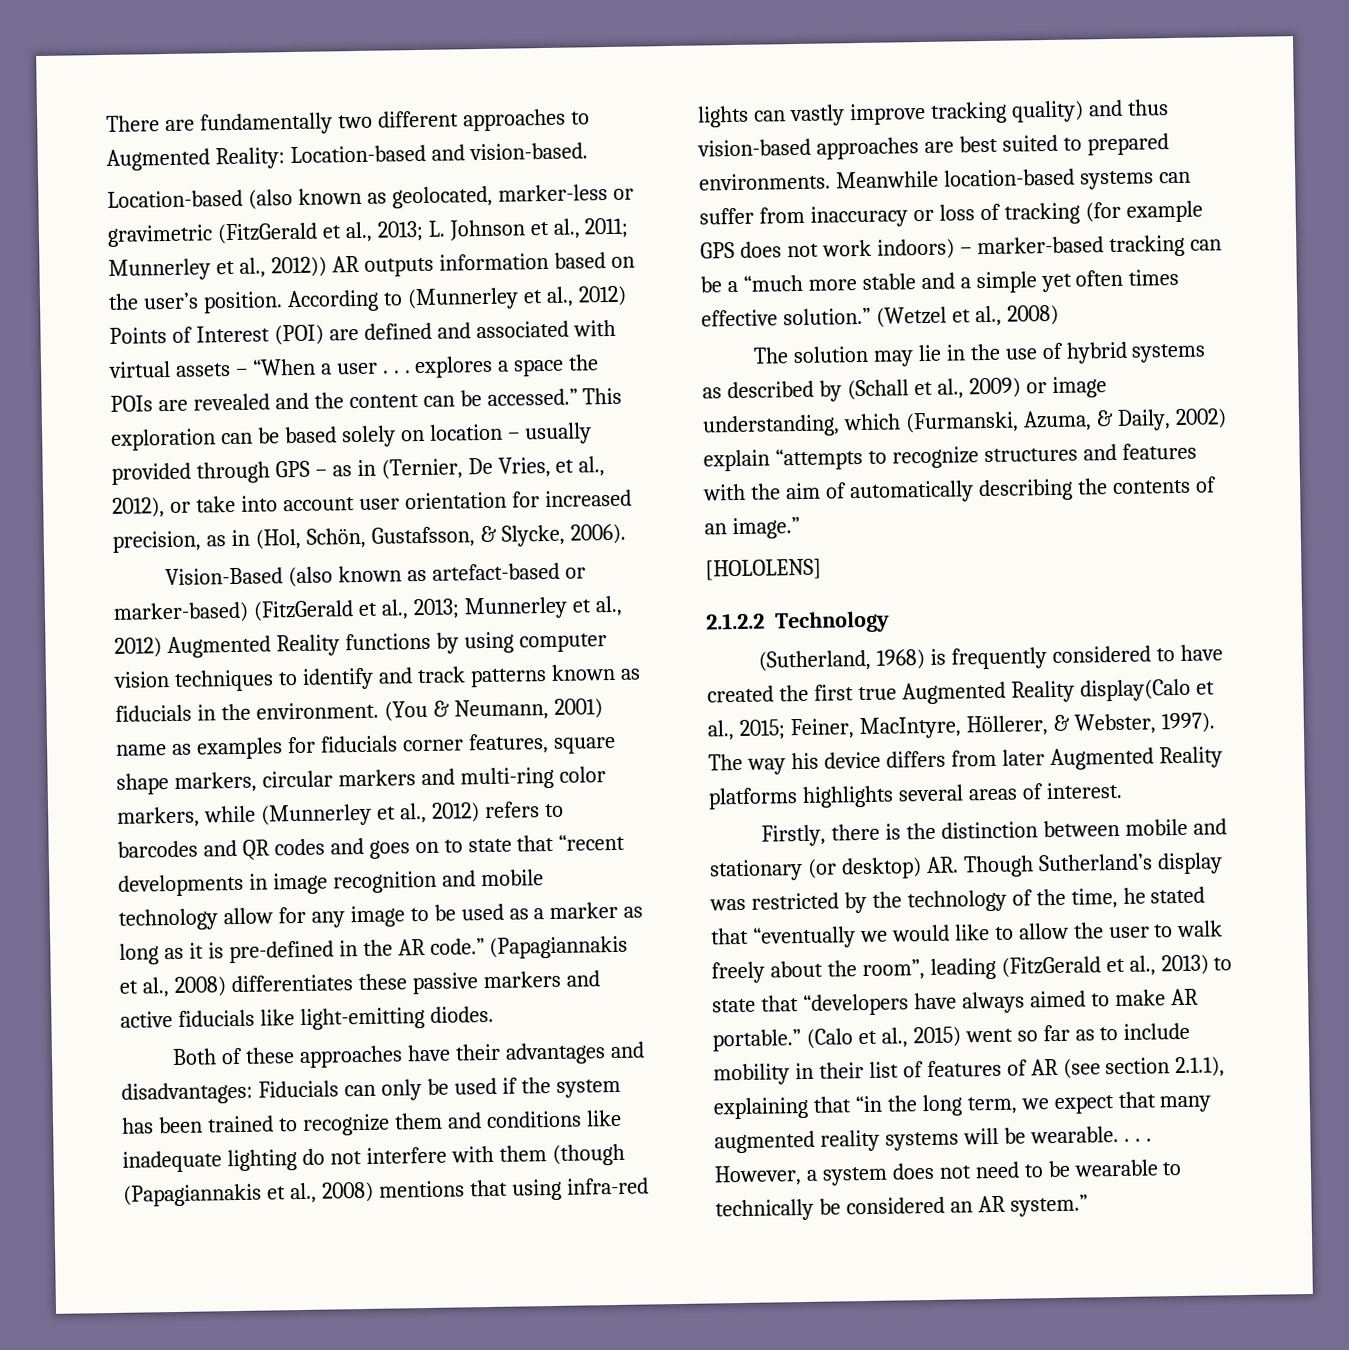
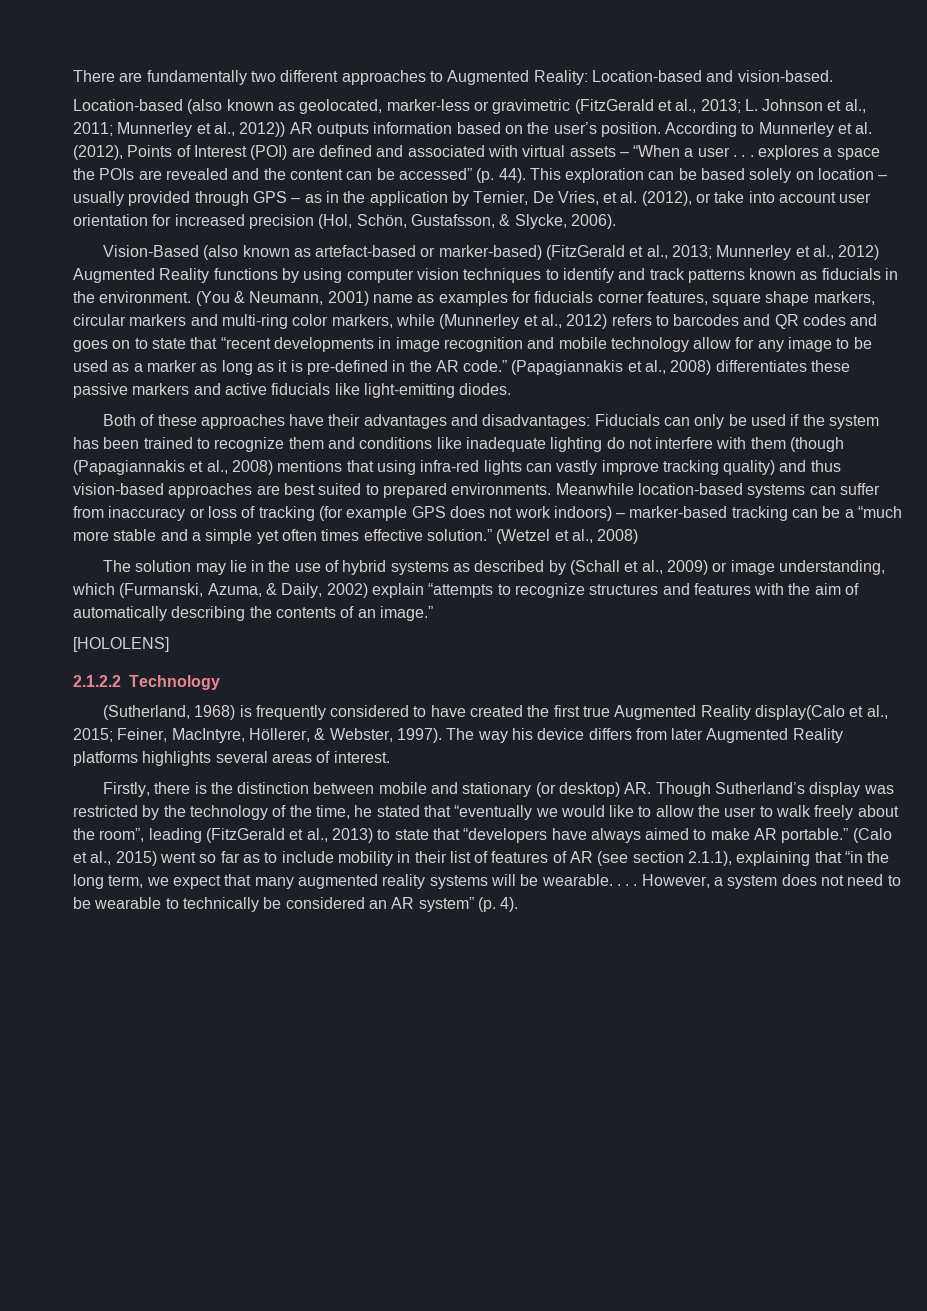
- According to (Munnerley et al., 2012) Points of Interest (POI) are defined and associated with virtual assets – “When a user . . . explores a space the POIs are revealed and the content can be accessed.”
+ According to Munnerley et al. (2012), Points of Interest (POI) are defined and associated with virtual assets – “When a user . . . explores a space the POIs are revealed and the content can be accessed” (p. 44).
- This exploration can be based solely on location – usually provided through GPS – as in (Ternier, De Vries, et al., 2012), or take into account user orientation for increased precision, as in (Hol, Schön, Gustafsson, & Slycke, 2006).
+ This exploration can be based solely on location – usually provided through GPS – as in the application by Ternier, De Vries, et al. (2012), or take into account user orientation for increased precision (Hol, Schön, Gustafsson, & Slycke, 2006).
- However, a system does not need to be wearable to technically be considered an AR system.”
+ However, a system does not need to be wearable to technically be considered an AR system” (p. 4).

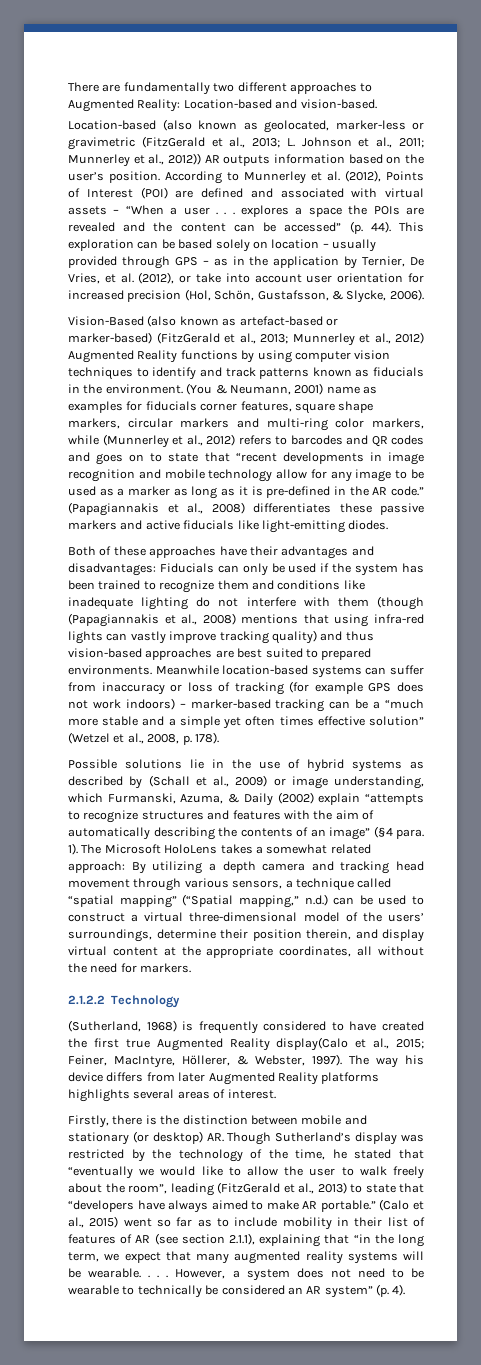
- Meanwhile location-based systems can suffer from inaccuracy or loss of tracking (for example GPS does not work indoors) – marker-based tracking can be a “much more stable and a simple yet often times effective solution.” (Wetzel et al., 2008)
- The solution may lie in the use of hybrid systems as described by (Schall et al., 2009) or image understanding, which (Furmanski, Azuma, & Daily, 2002) explain “attempts to recognize structures and features with the aim of automatically describing the contents of an image.”
- [HOLOLENS]
+ Meanwhile location-based systems can suffer from inaccuracy or loss of tracking (for example GPS does not work indoors) – marker-based tracking can be a “much more stable and a simple yet often times effective solution” (Wetzel et al., 2008, p. 178).
+ Possible solutions lie in the use of hybrid systems as described by (Schall et al., 2009) or image understanding, which Furmanski, Azuma, & Daily (2002) explain “attempts to recognize structures and features with the aim of automatically describing the contents of an image” (§4 para. 1). The Microsoft HoloLens takes a somewhat related approach: By utilizing a depth camera and tracking head movement through various sensors, a technique called “spatial mapping” (“Spatial mapping,” n.d.) can be used to construct a virtual three-dimensional model of the users’ surroundings, determine their position therein, and display virtual content at the appropriate coordinates, all without the need for markers.

